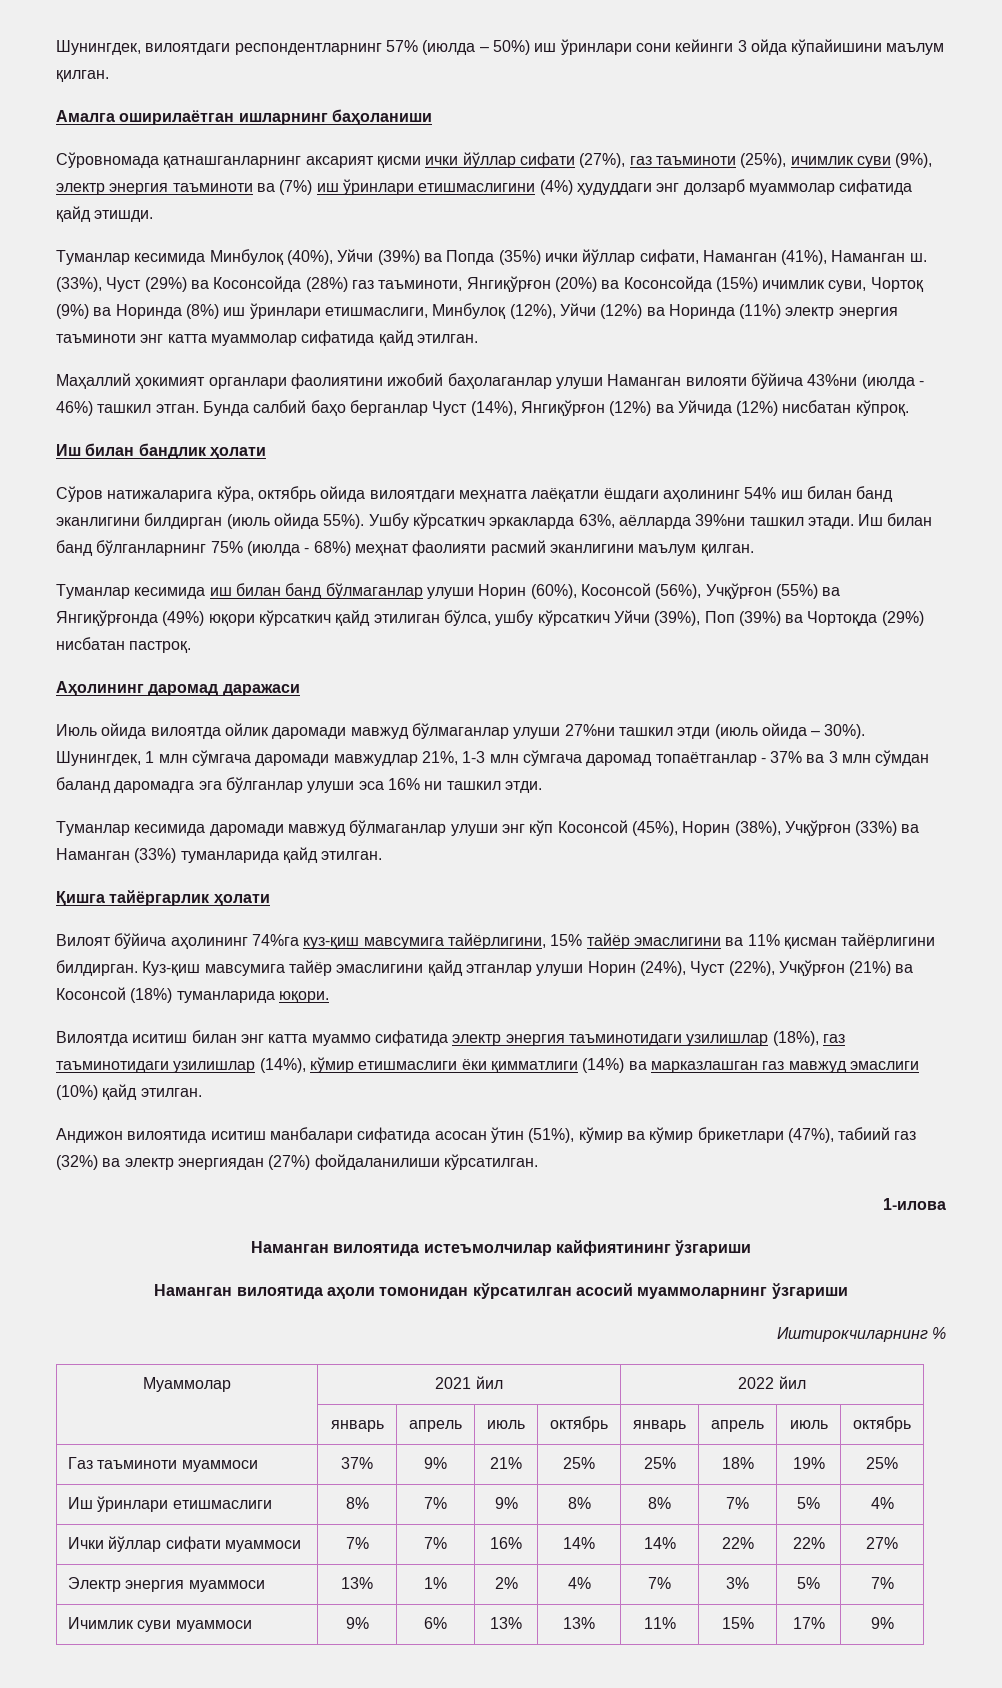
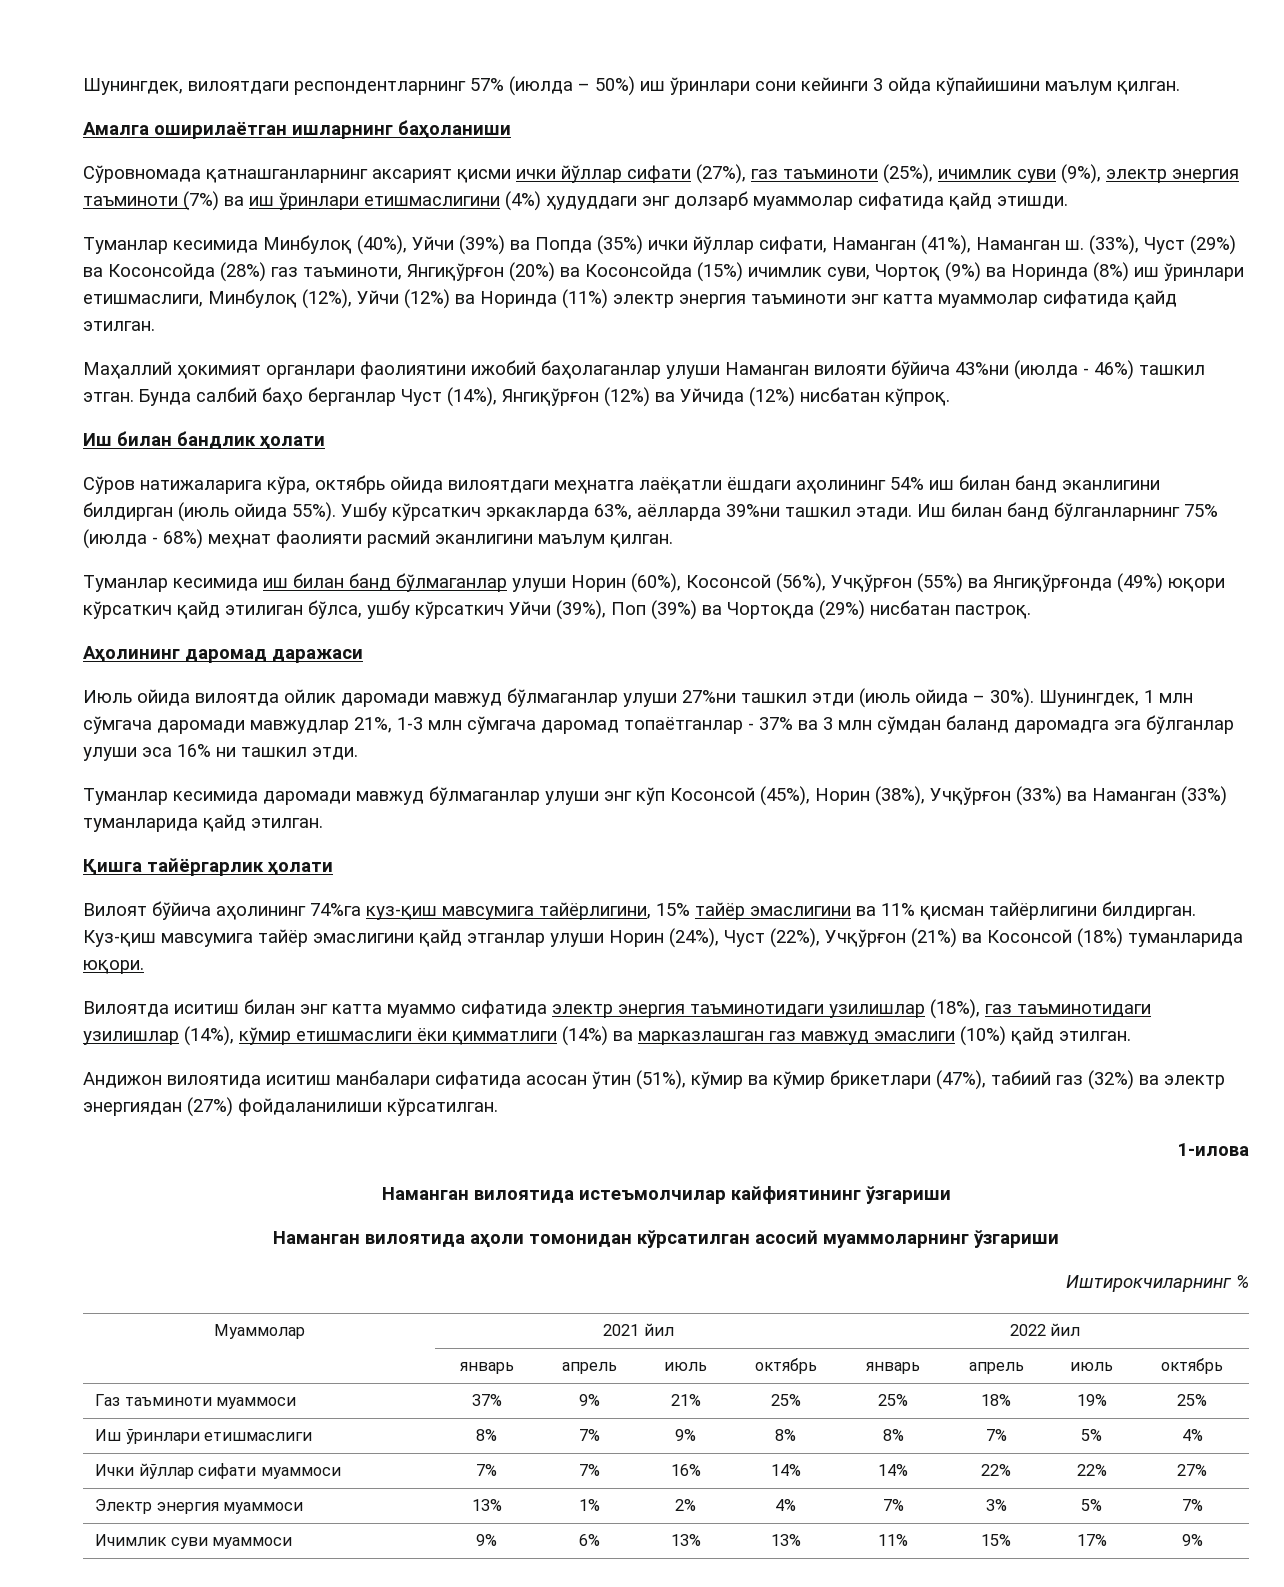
- Сўровномада қатнашганларнинг аксарият қисми ички йўллар сифати (27%), газ таъминоти (25%), ичимлик суви (9%), электр энергия таъминоти ва (7%) иш ўринлари етишмаслигини (4%) ҳудуддаги энг долзарб муаммолар сифатида қайд этишди.
+ Сўровномада қатнашганларнинг аксарият қисми ички йўллар сифати (27%), газ таъминоти (25%), ичимлик суви (9%), электр энергия таъминоти (7%) ва иш ўринлари етишмаслигини (4%) ҳудуддаги энг долзарб муаммолар сифатида қайд этишди.

